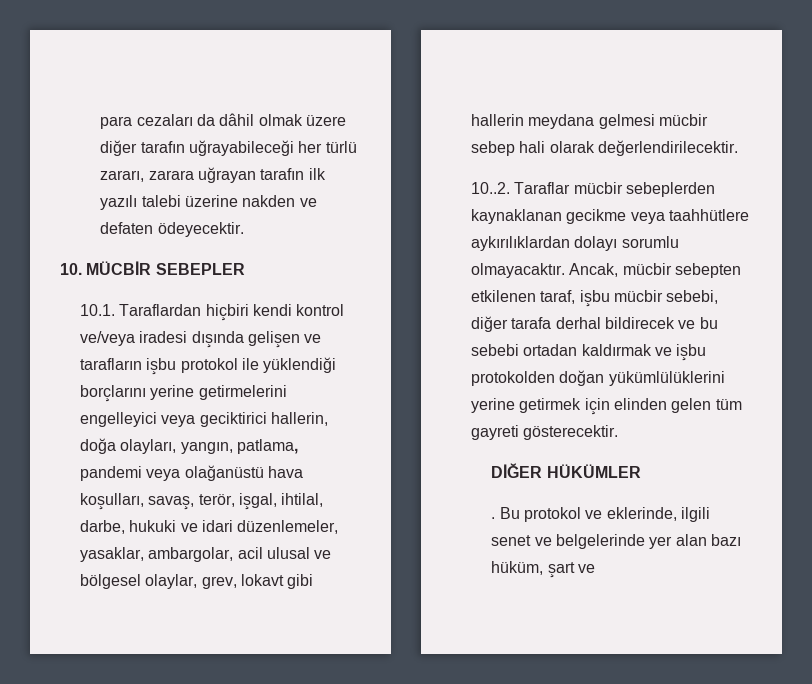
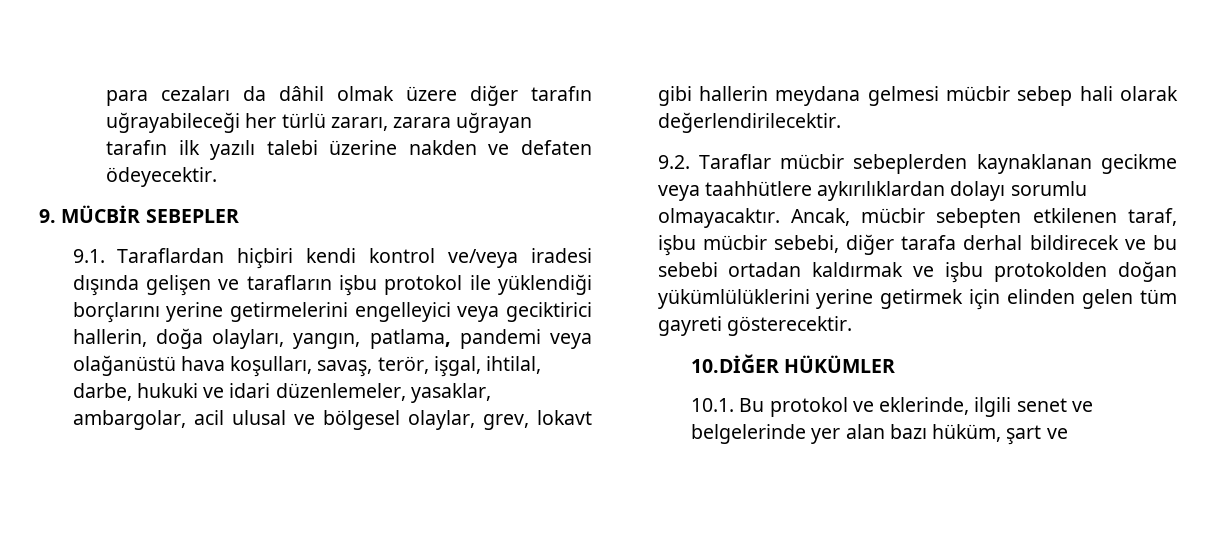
- 10. MÜCBİR SEBEPLER
+ 9. MÜCBİR SEBEPLER
- 10.1. Taraflardan hiçbiri kendi kontrol ve/veya iradesi dışında gelişen ve tarafların işbu protokol ile yüklendiği borçlarını yerine getirmelerini engelleyici veya geciktirici hallerin, doğa olayları, yangın, patlama, pandemi veya olağanüstü hava koşulları, savaş, terör, işgal, ihtilal, darbe, hukuki ve idari düzenlemeler, yasaklar, ambargolar, acil ulusal ve bölgesel olaylar, grev, lokavt gibi hallerin meydana gelmesi mücbir sebep hali olarak değerlendirilecektir.
+ 9.1. Taraflardan hiçbiri kendi kontrol ve/veya iradesi dışında gelişen ve tarafların işbu protokol ile yüklendiği borçlarını yerine getirmelerini engelleyici veya geciktirici hallerin, doğa olayları, yangın, patlama, pandemi veya olağanüstü hava koşulları, savaş, terör, işgal, ihtilal, darbe, hukuki ve idari düzenlemeler, yasaklar, ambargolar, acil ulusal ve bölgesel olaylar, grev, lokavt gibi hallerin meydana gelmesi mücbir sebep hali olarak değerlendirilecektir.
- 10..2. Taraflar mücbir sebeplerden kaynaklanan gecikme veya taahhütlere aykırılıklardan dolayı sorumlu olmayacaktır.
+ 9.2. Taraflar mücbir sebeplerden kaynaklanan gecikme veya taahhütlere aykırılıklardan dolayı sorumlu olmayacaktır.
- DİĞER HÜKÜMLER
+ 10.DİĞER HÜKÜMLER
- . Bu protokol ve eklerinde, ilgili senet ve belgelerinde yer alan bazı hüküm, şart ve
+ 10.1. Bu protokol ve eklerinde, ilgili senet ve belgelerinde yer alan bazı hüküm, şart ve

